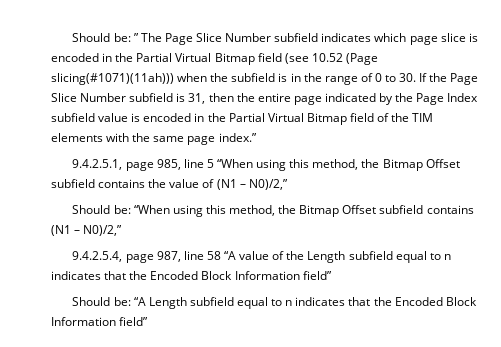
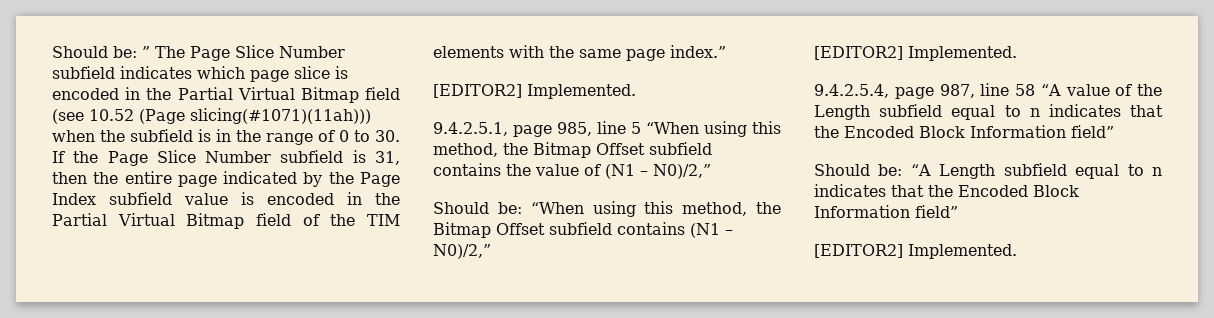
  ” The Page Slice Number subfield indicates which page slice is encoded in the Partial Virtual Bitmap field (see 10.52 (Page slicing(#1071)(11ah))) when the subfield is in the range of 0 to 30. If the Page Slice Number subfield is 31, then the entire page indicated by the Page Index subfield value is encoded in the Partial Virtual Bitmap field of the TIM elements with the same page index.”
+ [EDITOR2] Implemented.
  Should be: “When using this method, the Bitmap Offset subfield contains (N1 – N0)/2,”
+ [EDITOR2] Implemented.
  Should be: “A Length subfield equal to n indicates that the Encoded Block Information field”
+ [EDITOR2] Implemented.

